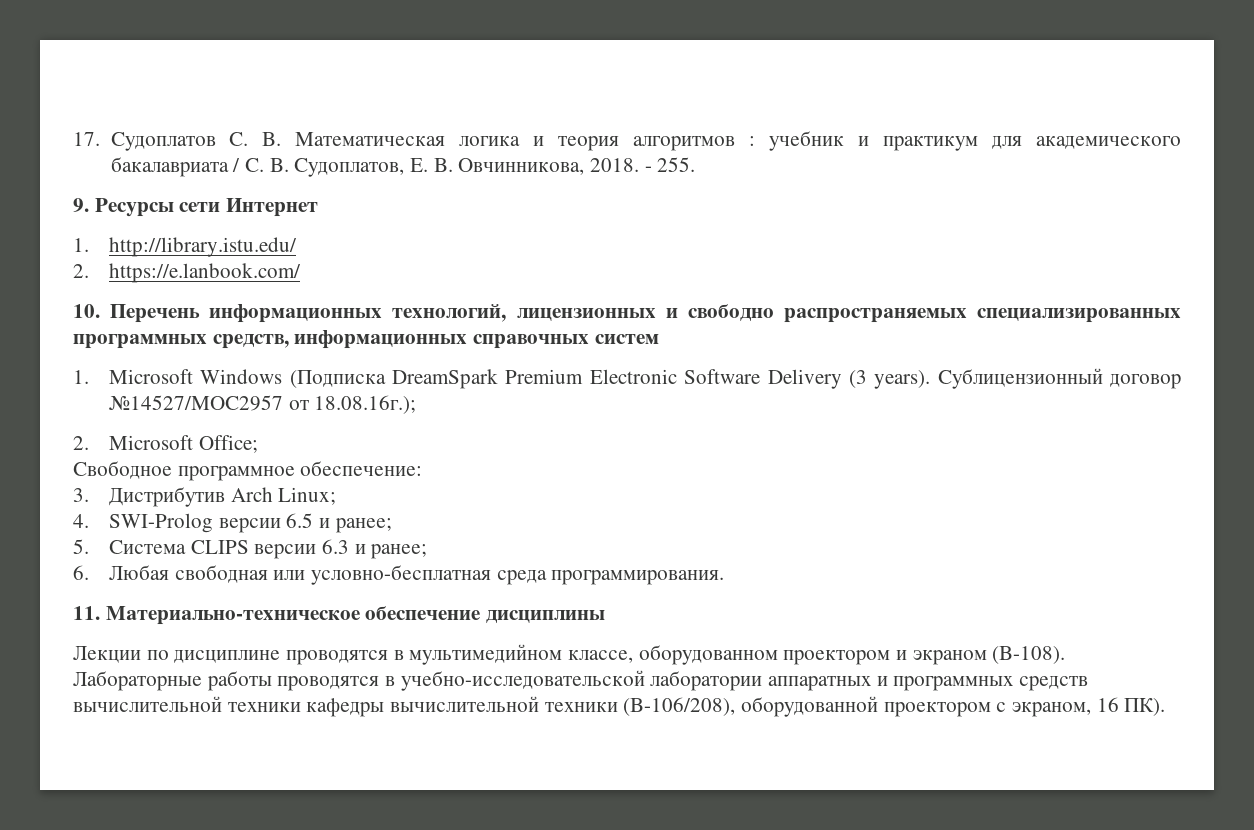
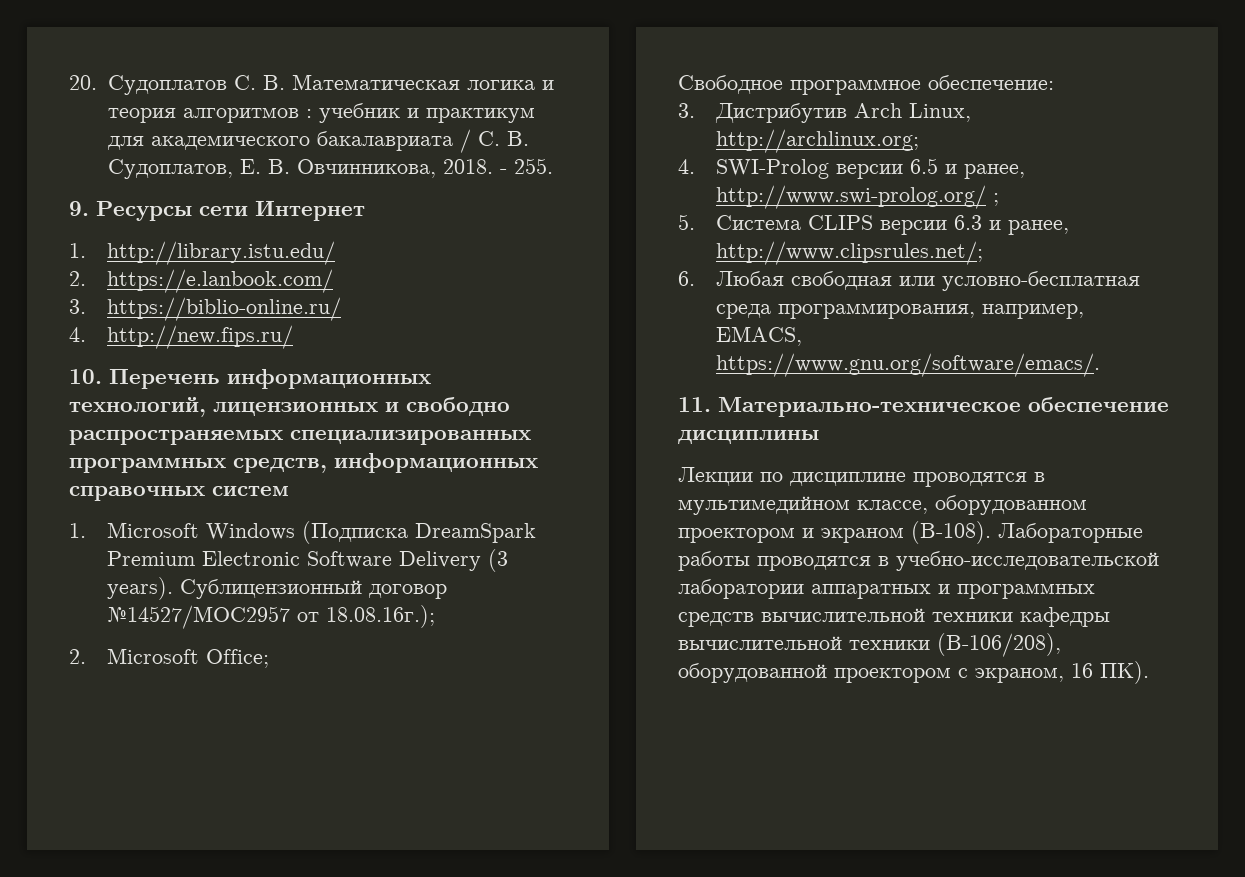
- 17. Судоплатов С. В. Математическая логика и теория алгоритмов : учебник и практикум для академического бакалавриата / С. В. Судоплатов, Е. В. Овчинникова, 2018.
+ 20. Судоплатов С. В. Математическая логика и теория алгоритмов : учебник и практикум для академического бакалавриата / С. В. Судоплатов, Е. В. Овчинникова, 2018.
+ 3. https://biblio-online.ru/
+ 4. http://new.fips.ru/
- 3. Дистрибутив Arch Linux;
+ 3. Дистрибутив Arch Linux, http://archlinux.org;
- 4. SWI-Prolog версии 6.5 и ранее;
+ 4. SWI-Prolog версии 6.5 и ранее, http://www.swi-prolog.org/ ;
- 5. Система CLIPS версии 6.3 и ранее;
+ 5. Система CLIPS версии 6.3 и ранее, http://www.clipsrules.net/;
- 6. Любая свободная или условно-бесплатная среда программирования.
+ 6. Любая свободная или условно-бесплатная среда программирования, например, EMACS, https://www.gnu.org/software/emacs/.

